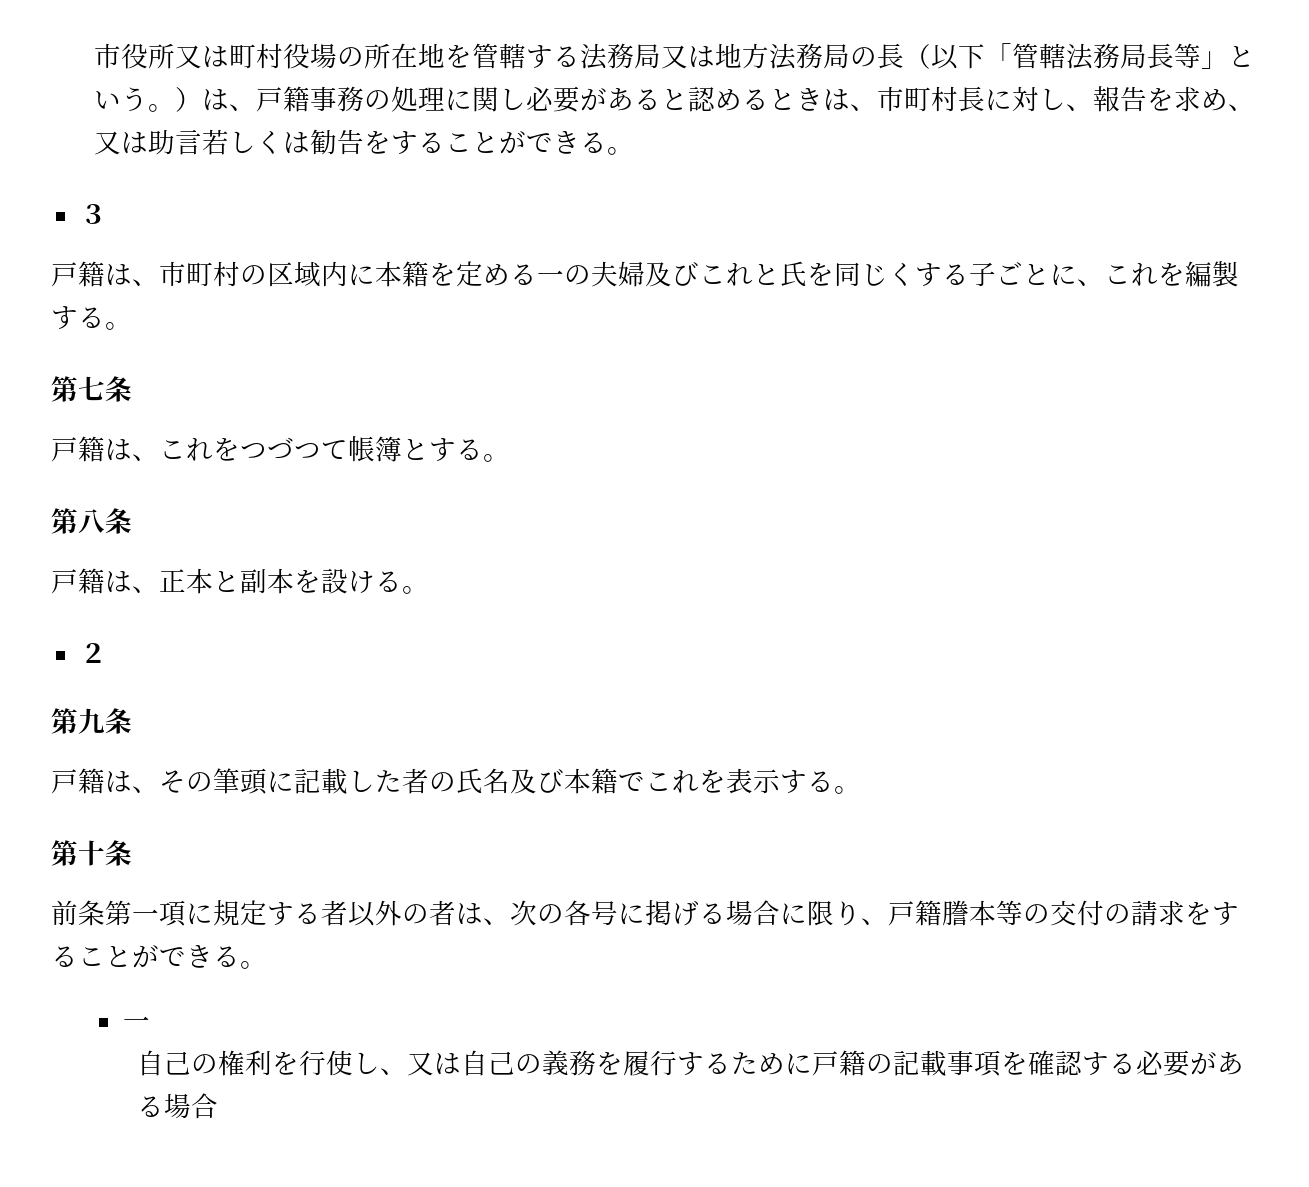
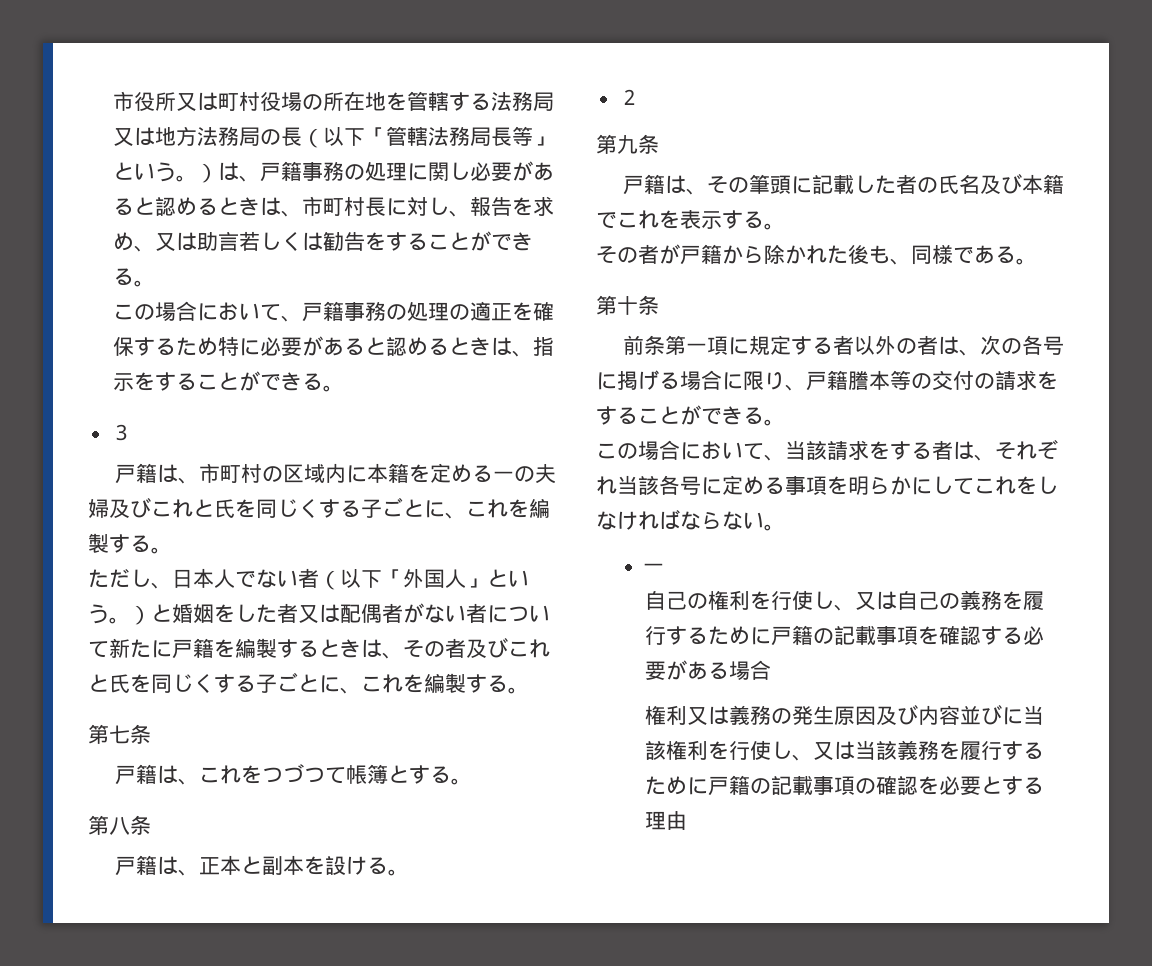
+ この場合において、戸籍事務の処理の適正を確保するため特に必要があると認めるときは、指示をすることができる。
+ ただし、日本人でない者（以下「外国人」という。）と婚姻をした者又は配偶者がない者について新たに戸籍を編製するときは、その者及びこれと氏を同じくする子ごとに、これを編製する。
+ その者が戸籍から除かれた後も、同様である。
+ この場合において、当該請求をする者は、それぞれ当該各号に定める事項を明らかにしてこれをしなければならない。
+ 権利又は義務の発生原因及び内容並びに当該権利を行使し、又は当該義務を履行するために戸籍の記載事項の確認を必要とする理由

